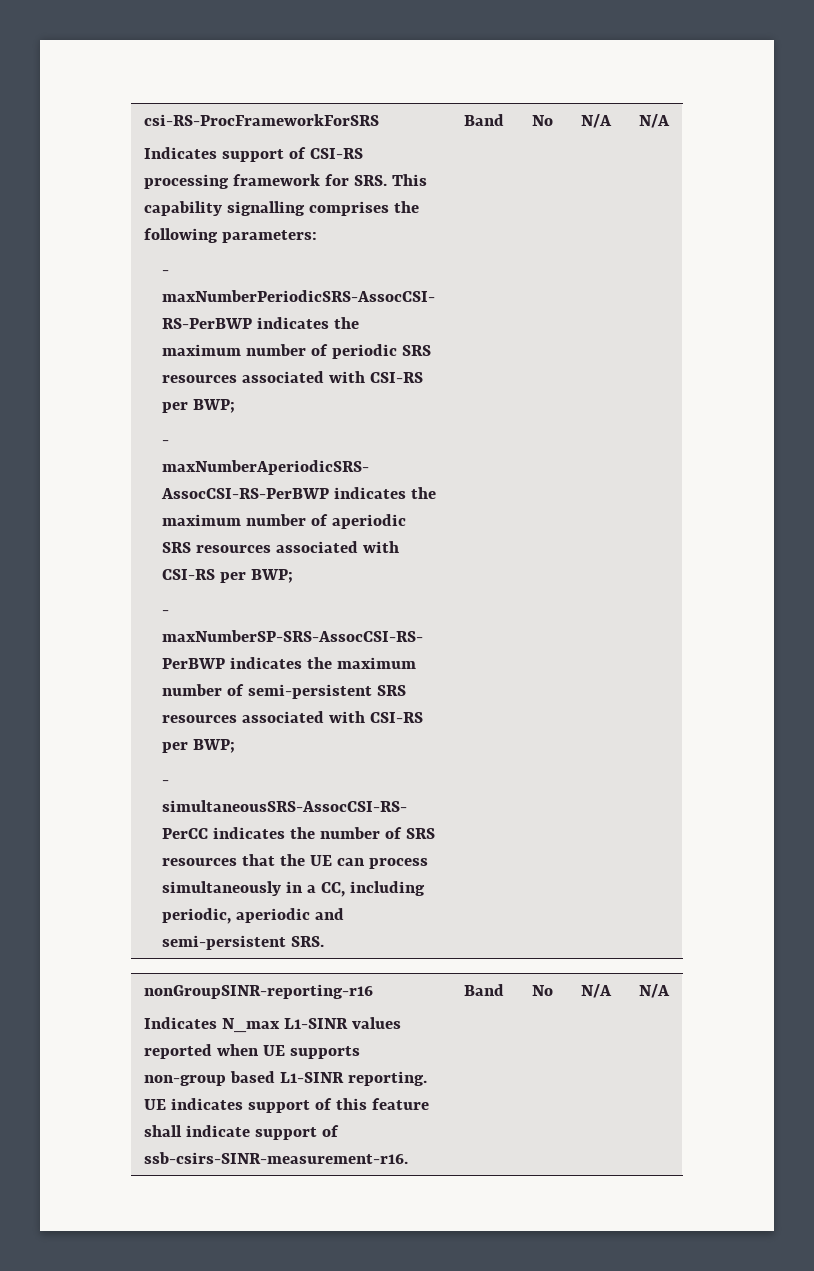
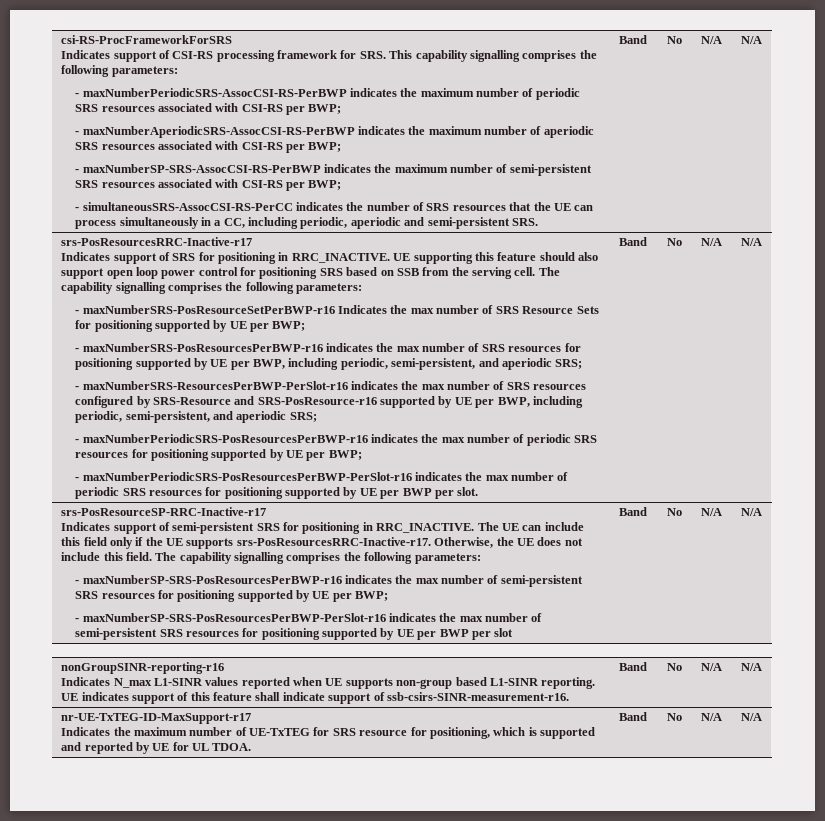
+ srs-PosResourcesRRC-Inactive-r17
+ Indicates support of SRS for positioning in RRC_INACTIVE. UE supporting this feature should also support open loop power control for positioning SRS based on SSB from the serving cell. The capability signalling comprises the following parameters:
+ - maxNumberSRS-PosResourceSetPerBWP-r16 Indicates the max number of SRS Resource Sets for positioning supported by UE per BWP;
+ - maxNumberSRS-PosResourcesPerBWP-r16 indicates the max number of SRS resources for positioning supported by UE per BWP, including periodic, semi-persistent, and aperiodic SRS;
+ - maxNumberSRS-ResourcesPerBWP-PerSlot-r16 indicates the max number of SRS resources configured by SRS-Resource and SRS-PosResource-r16 supported by UE per BWP, including periodic, semi-persistent, and aperiodic SRS;
+ - maxNumberPeriodicSRS-PosResourcesPerBWP-r16 indicates the max number of periodic SRS resources for positioning supported by UE per BWP;
+ - maxNumberPeriodicSRS-PosResourcesPerBWP-PerSlot-r16 indicates the max number of periodic SRS resources for positioning supported by UE per BWP per slot. | Band | No | N/A | N/A
+ srs-PosResourceSP-RRC-Inactive-r17
+ Indicates support of semi-persistent SRS for positioning in RRC_INACTIVE. The UE can include this field only if the UE supports srs-PosResourcesRRC-Inactive-r17. Otherwise, the UE does not include this field. The capability signalling comprises the following parameters:
+ - maxNumberSP-SRS-PosResourcesPerBWP-r16 indicates the max number of semi-persistent SRS resources for positioning supported by UE per BWP;
+ - maxNumberSP-SRS-PosResourcesPerBWP-PerSlot-r16 indicates the max number of semi-persistent SRS resources for positioning supported by UE per BWP per slot | Band | No | N/A | N/A
+ nr-UE-TxTEG-ID-MaxSupport-r17
+ Indicates the maximum number of UE-TxTEG for SRS resource for positioning, which is supported and reported by UE for UL TDOA. | Band | No | N/A | N/A

